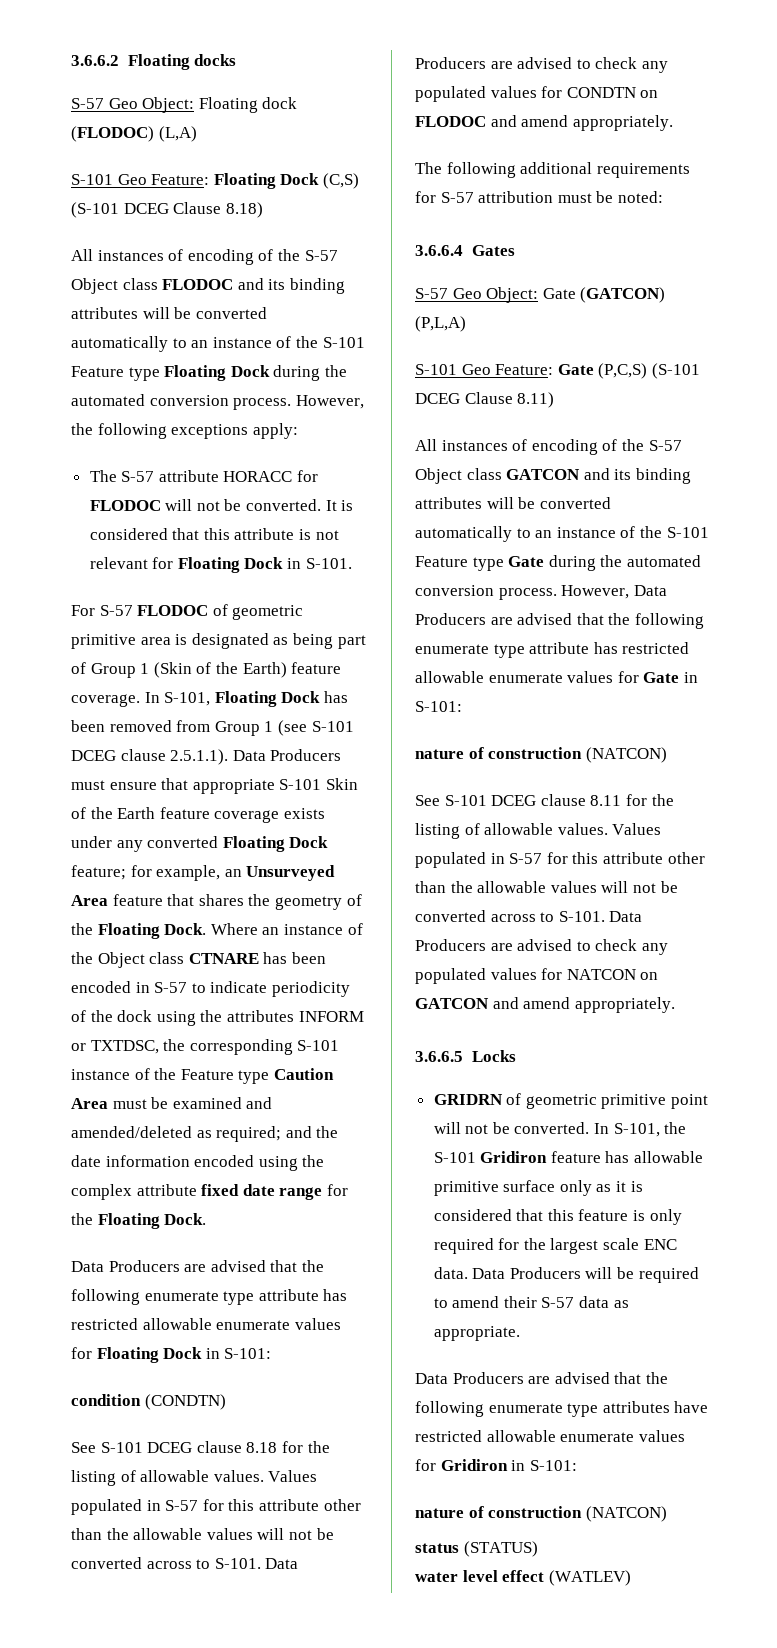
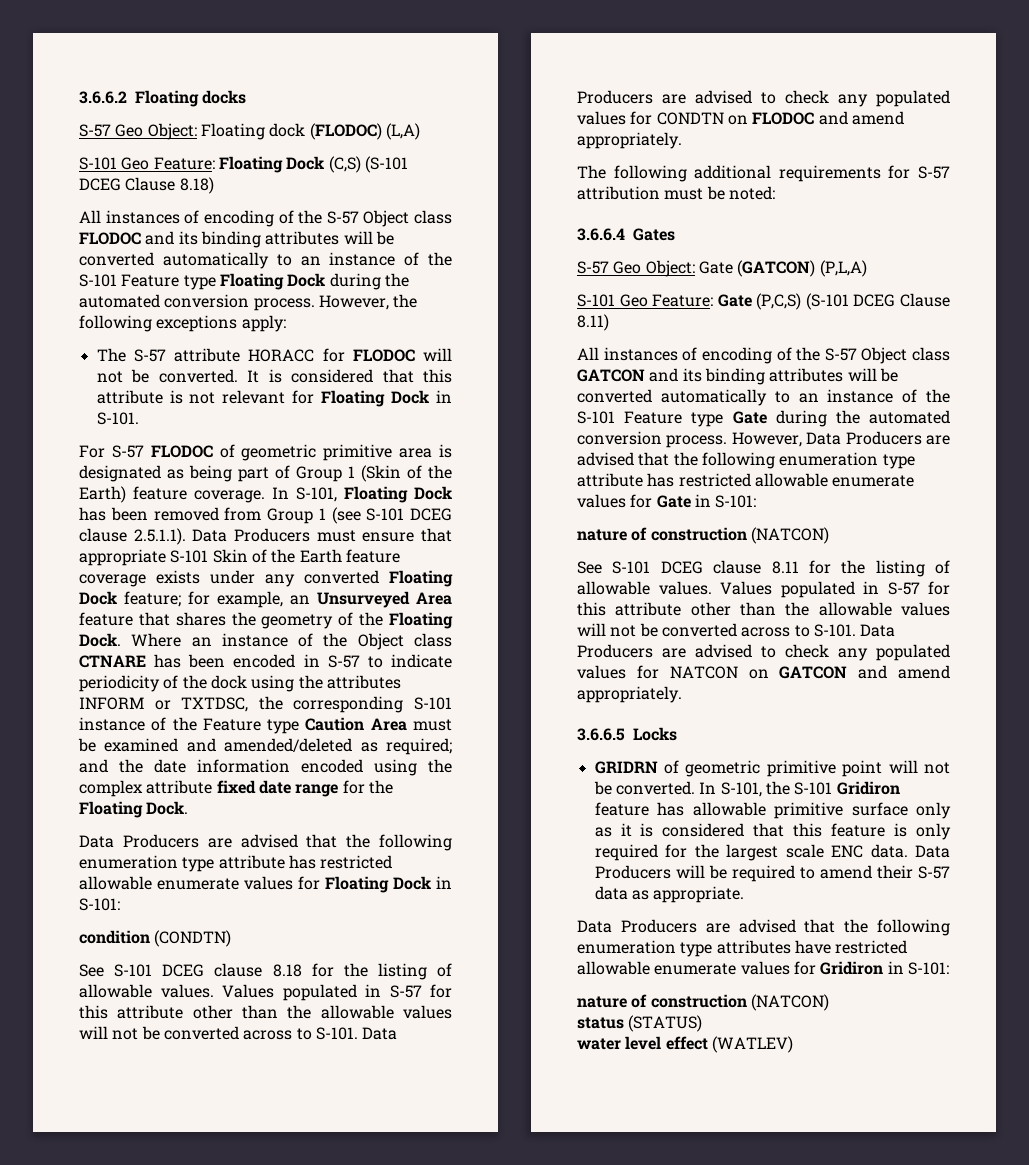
- Data Producers are advised that the following enumerate type attribute has restricted allowable enumerate values for Floating Dock in S-101:
+ Data Producers are advised that the following enumeration type attribute has restricted allowable enumerate values for Floating Dock in S-101:
- However, Data Producers are advised that the following enumerate type attribute has restricted allowable enumerate values for Gate in S-101:
+ However, Data Producers are advised that the following enumeration type attribute has restricted allowable enumerate values for Gate in S-101:
- Data Producers are advised that the following enumerate type attributes have restricted allowable enumerate values for Gridiron in S-101:
+ Data Producers are advised that the following enumeration type attributes have restricted allowable enumerate values for Gridiron in S-101:

